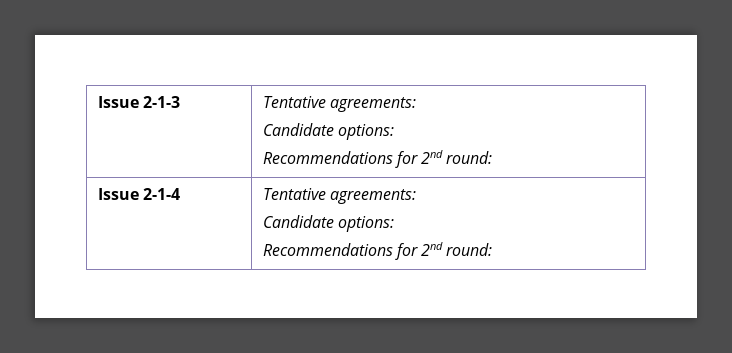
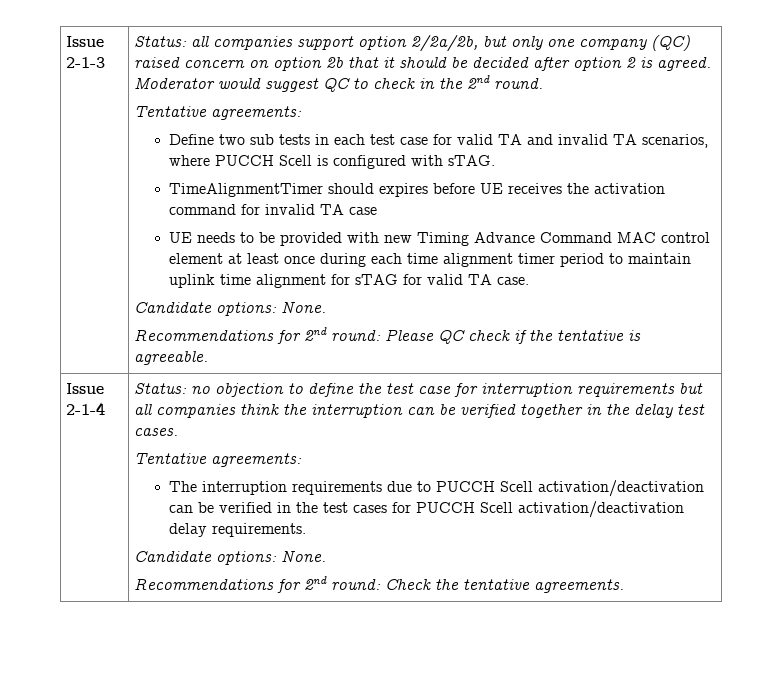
- Issue 2-1-3 | Tentative agreements:
- Candidate options:
- Recommendations for 2nd round:
- Issue 2-1-4 | Tentative agreements:
- Candidate options:
- Recommendations for 2nd round:
+ Issue 2-1-3 | Status: all companies support option 2/2a/2b, but only one company (QC) raised concern on option 2b that it should be decided after option 2 is agreed. Moderator would suggest QC to check in the 2nd round.
+ Tentative agreements:
+ Define two sub tests in each test case for valid TA and invalid TA scenarios, where PUCCH Scell is configured with sTAG.
+ TimeAlignmentTimer should expires before UE receives the activation command for invalid TA case
+ UE needs to be provided with new Timing Advance Command MAC control element at least once during each time alignment timer period to maintain uplink time alignment for sTAG for valid TA case.
+ Candidate options: None.
+ Recommendations for 2nd round: Please QC check if the tentative is agreeable.
+ Issue 2-1-4 | Status: no objection to define the test case for interruption requirements but all companies think the interruption can be verified together in the delay test cases.
+ Tentative agreements:
+ The interruption requirements due to PUCCH Scell activation/deactivation can be verified in the test cases for PUCCH Scell activation/deactivation delay requirements.
+ Candidate options: None.
+ Recommendations for 2nd round: Check the tentative agreements.

